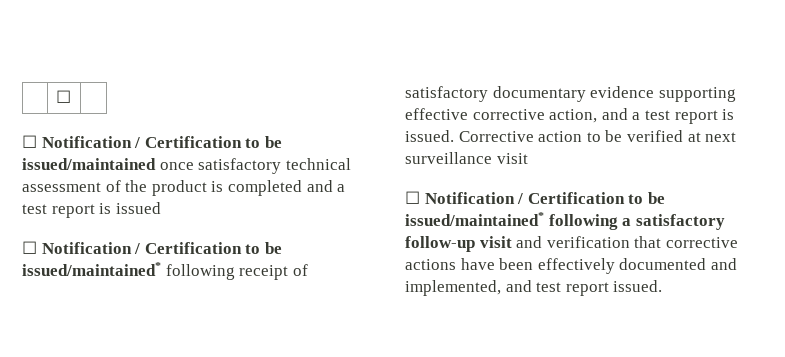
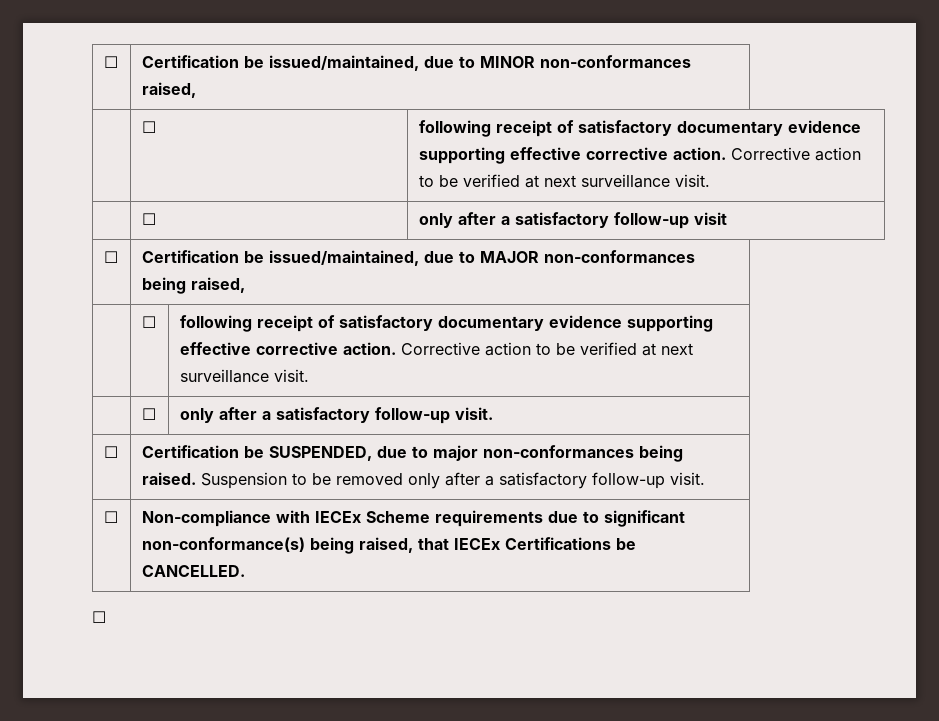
- | ☐ |
- ☐ Notification / Certification to be issued/maintained once satisfactory technical assessment of the product is completed and a test report is issued
- ☐ Notification / Certification to be issued/maintained* following receipt of satisfactory documentary evidence supporting effective corrective action, and a test report is issued. Corrective action to be verified at next surveillance visit
- ☐ Notification / Certification to be issued/maintained* following a satisfactory follow-up visit and verification that corrective actions have been effectively documented and implemented, and test report issued.
+ ☐ | Certification be issued/maintained, due to MINOR non-conformances raised,
+ | ☐ | following receipt of satisfactory documentary evidence supporting effective corrective action. Corrective action to be verified at next surveillance visit.
+ | ☐ | only after a satisfactory follow-up visit
+ ☐ | Certification be issued/maintained, due to MAJOR non-conformances being raised,
+ | ☐ | following receipt of satisfactory documentary evidence supporting effective corrective action. Corrective action to be verified at next surveillance visit.
+ | ☐ | only after a satisfactory follow-up visit.
+ ☐ | Certification be SUSPENDED, due to major non-conformances being raised. Suspension to be removed only after a satisfactory follow-up visit.
+ ☐ | Non-compliance with IECEx Scheme requirements due to significant non-conformance(s) being raised, that IECEx Certifications be CANCELLED.
+ ☐

